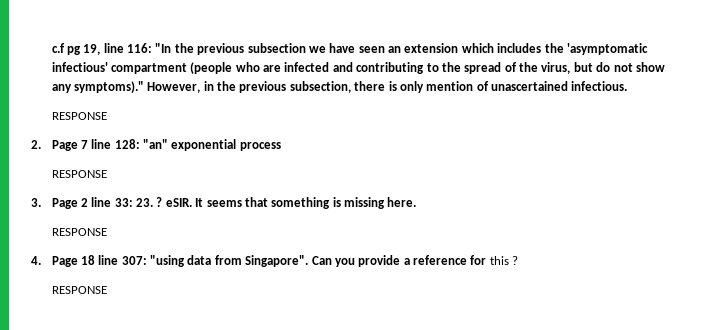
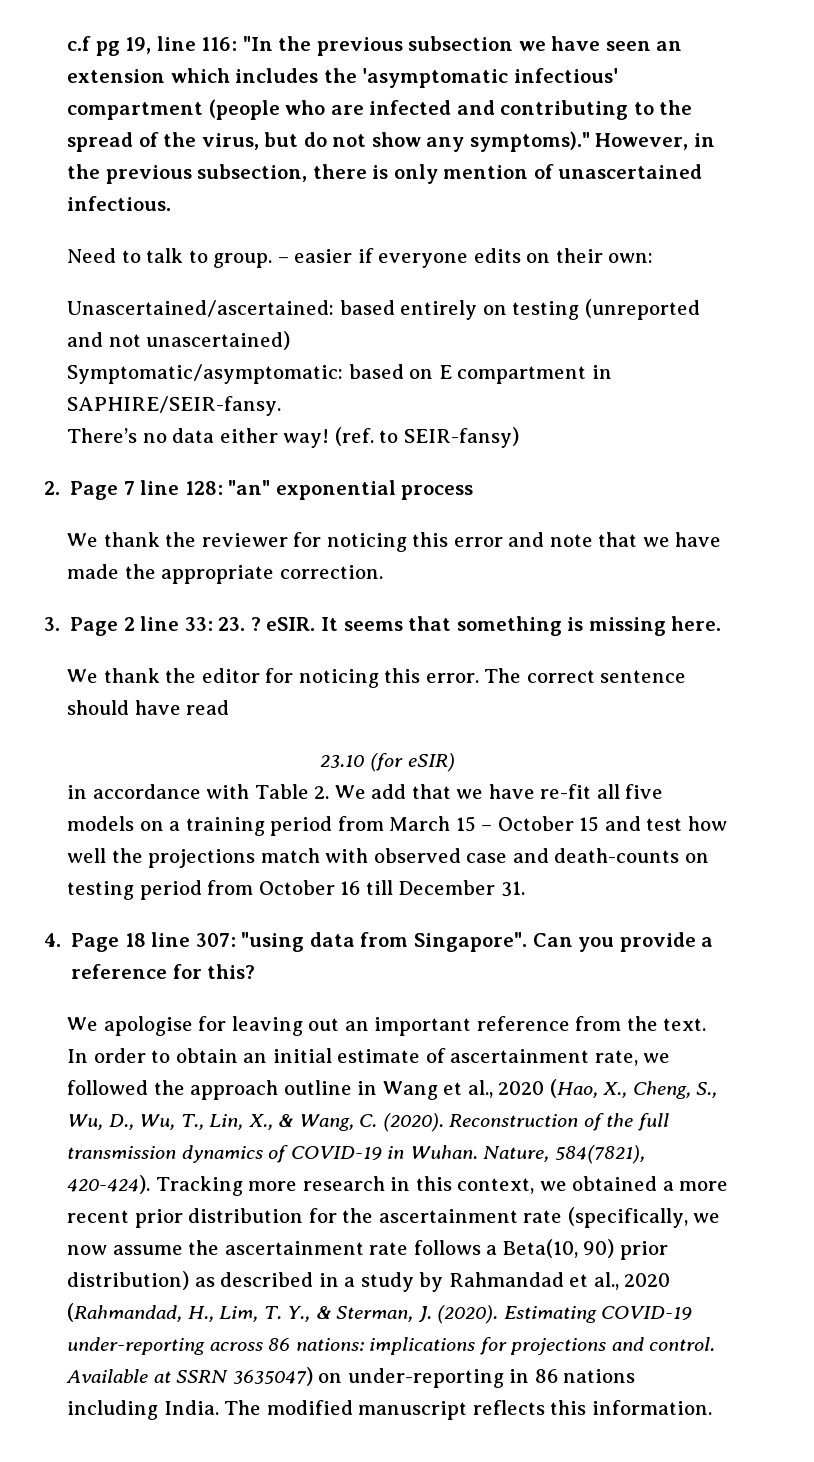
  However, in the previous subsection, there is only mention of unascertained infectious.
- RESPONSE
+ Need to talk to group. – easier if everyone edits on their own:
+ Unascertained/ascertained: based entirely on testing (unreported and not unascertained)
+ Symptomatic/asymptomatic: based on E compartment in SAPHIRE/SEIR-fansy.
+ There’s no data either way! (ref. to SEIR-fansy)
  2. Page 7 line 128: "an" exponential process
- RESPONSE
+ We thank the reviewer for noticing this error and note that we have made the appropriate correction.
  It seems that something is missing here.
- RESPONSE
+ We thank the editor for noticing this error. The correct sentence should have read
+ 23.10 (for eSIR)
+ in accordance with Table 2. We add that we have re-fit all five models on a training period from March 15 – October 15 and test how well the projections match with observed case and death-counts on testing period from October 16 till December 31.
- Can you provide a reference for this ?
- RESPONSE
+ Can you provide a reference for this?
+ We apologise for leaving out an important reference from the text. In order to obtain an initial estimate of ascertainment rate, we followed the approach outline in Wang et al., 2020 (Hao, X., Cheng, S., Wu, D., Wu, T., Lin, X., & Wang, C. (2020). Reconstruction of the full transmission dynamics of COVID-19 in Wuhan. Nature, 584(7821), 420-424). Tracking more research in this context, we obtained a more recent prior distribution for the ascertainment rate (specifically, we now assume the ascertainment rate follows a Beta(10, 90) prior distribution) as described in a study by Rahmandad et al., 2020 (Rahmandad, H., Lim, T. Y., & Sterman, J. (2020). Estimating COVID-19 under-reporting across 86 nations: implications for projections and control. Available at SSRN 3635047) on under-reporting in 86 nations including India. The modified manuscript reflects this information.

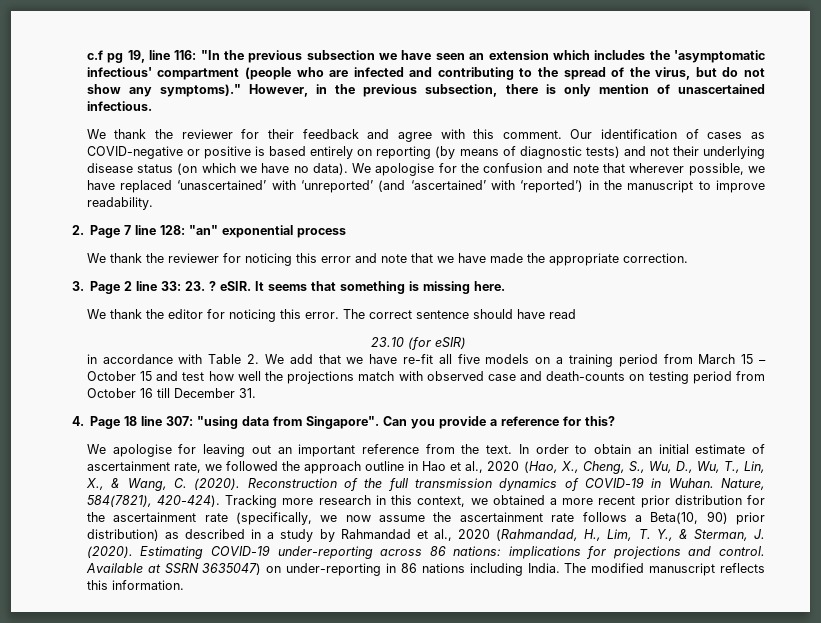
- Need to talk to group. – easier if everyone edits on their own:
- Unascertained/ascertained: based entirely on testing (unreported and not unascertained)
- Symptomatic/asymptomatic: based on E compartment in SAPHIRE/SEIR-fansy.
- There’s no data either way! (ref. to SEIR-fansy)
+ We thank the reviewer for their feedback and agree with this comment. Our identification of cases as COVID-negative or positive is based entirely on reporting (by means of diagnostic tests) and not their underlying disease status (on which we have no data). We apologise for the confusion and note that wherever possible, we have replaced ‘unascertained’ with ‘unreported’ (and ‘ascertained’ with ‘reported’) in the manuscript to improve readability.
- In order to obtain an initial estimate of ascertainment rate, we followed the approach outline in Wang et al., 2020 (Hao, X., Cheng, S., Wu, D., Wu, T., Lin, X., & Wang, C. (2020).
+ In order to obtain an initial estimate of ascertainment rate, we followed the approach outline in Hao et al., 2020 (Hao, X., Cheng, S., Wu, D., Wu, T., Lin, X., & Wang, C. (2020).

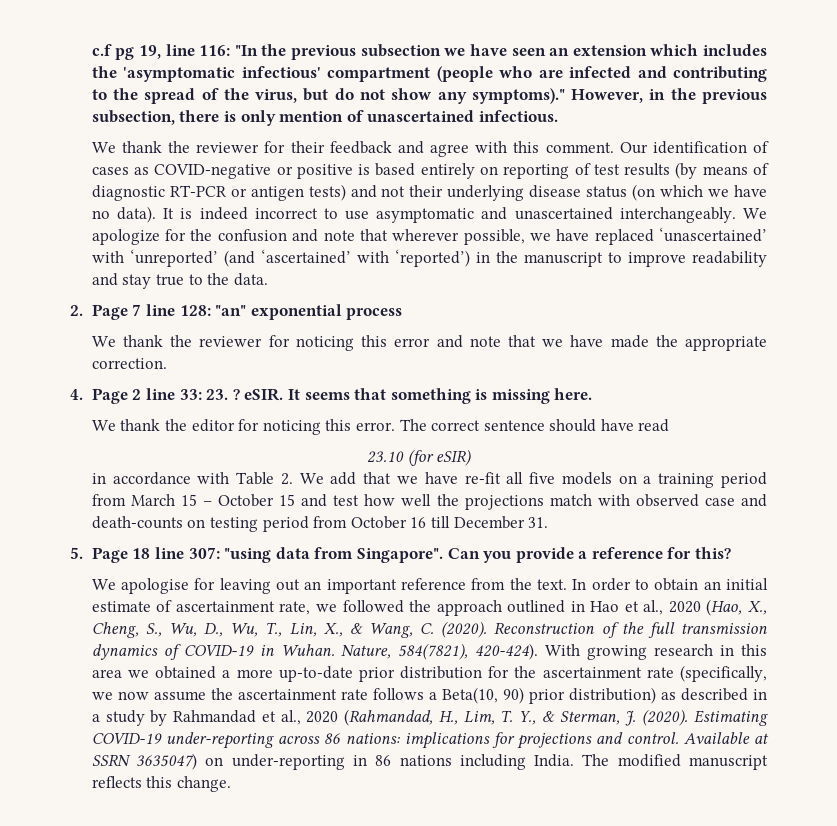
- Our identification of cases as COVID-negative or positive is based entirely on reporting (by means of diagnostic tests) and not their underlying disease status (on which we have no data).
+ Our identification of cases as COVID-negative or positive is based entirely on reporting of test results (by means of diagnostic RT-PCR or antigen tests) and not their underlying disease status (on which we have no data).
- We apologise for the confusion and note that wherever possible, we have replaced ‘unascertained’ with ‘unreported’ (and ‘ascertained’ with ‘reported’) in the manuscript to improve readability.
+ It is indeed incorrect to use asymptomatic and unascertained interchangeably. We apologize for the confusion and note that wherever possible, we have replaced ‘unascertained’ with ‘unreported’ (and ‘ascertained’ with ‘reported’) in the manuscript to improve readability and stay true to the data.
- 3. Page 2 line 33: 23. ? eSIR.
+ 4. Page 2 line 33: 23. ? eSIR.
- 4. Page 18 line 307: "using data from Singapore".
+ 5. Page 18 line 307: "using data from Singapore".
- In order to obtain an initial estimate of ascertainment rate, we followed the approach outline in Hao et al., 2020 (Hao, X., Cheng, S., Wu, D., Wu, T., Lin, X., & Wang, C. (2020).
+ In order to obtain an initial estimate of ascertainment rate, we followed the approach outlined in Hao et al., 2020 (Hao, X., Cheng, S., Wu, D., Wu, T., Lin, X., & Wang, C. (2020).
- Tracking more research in this context, we obtained a more recent prior distribution for the ascertainment rate (specifically, we now assume the ascertainment rate follows a Beta(10, 90) prior distribution) as described in a study by Rahmandad et al., 2020 (Rahmandad, H., Lim, T. Y., & Sterman, J. (2020).
+ With growing research in this area we obtained a more up-to-date prior distribution for the ascertainment rate (specifically, we now assume the ascertainment rate follows a Beta(10, 90) prior distribution) as described in a study by Rahmandad et al., 2020 (Rahmandad, H., Lim, T. Y., & Sterman, J. (2020).
- The modified manuscript reflects this information.
+ The modified manuscript reflects this change.

